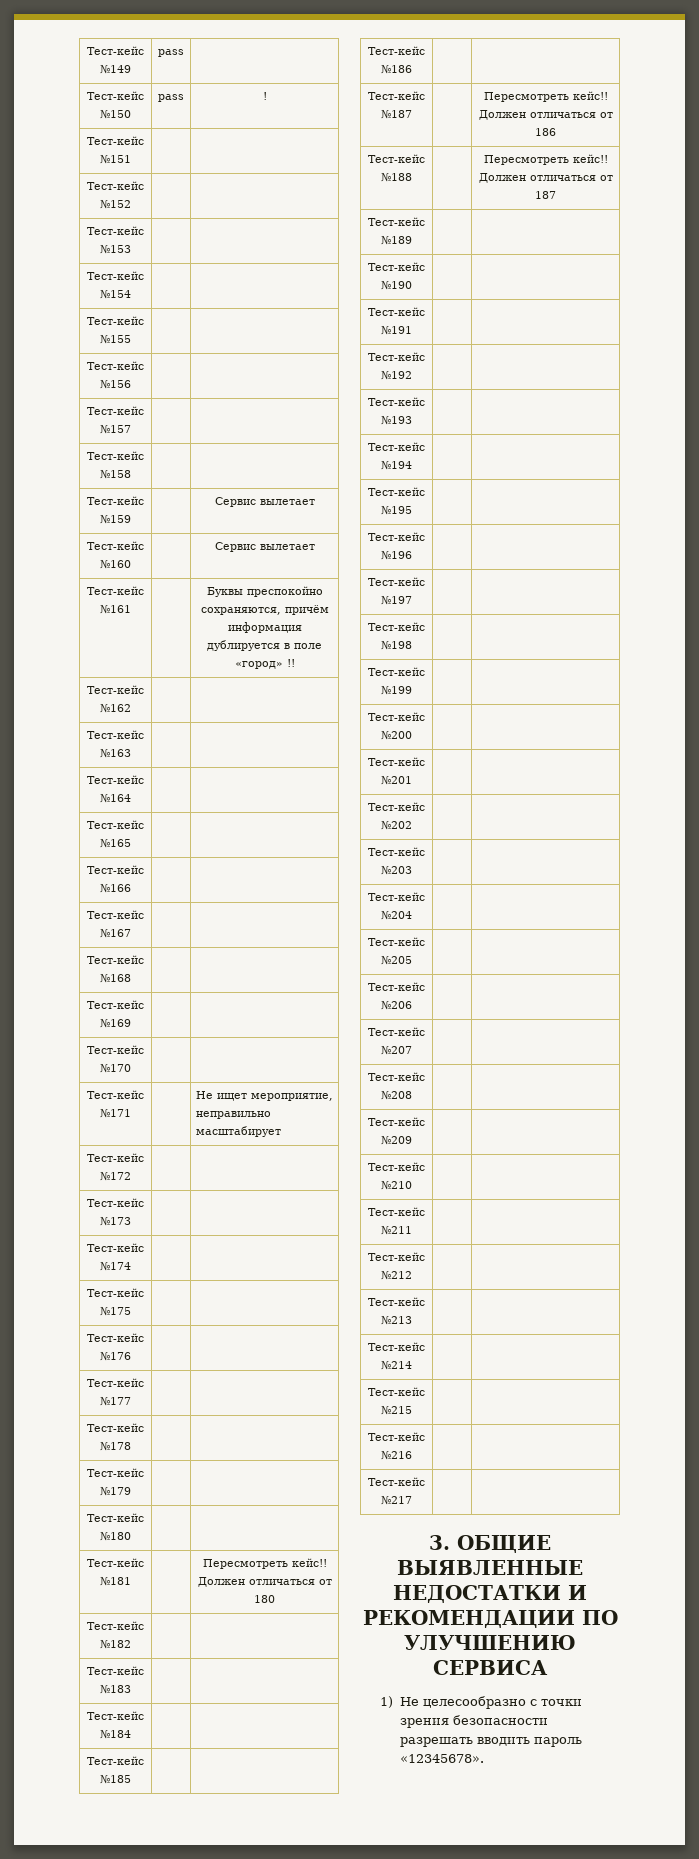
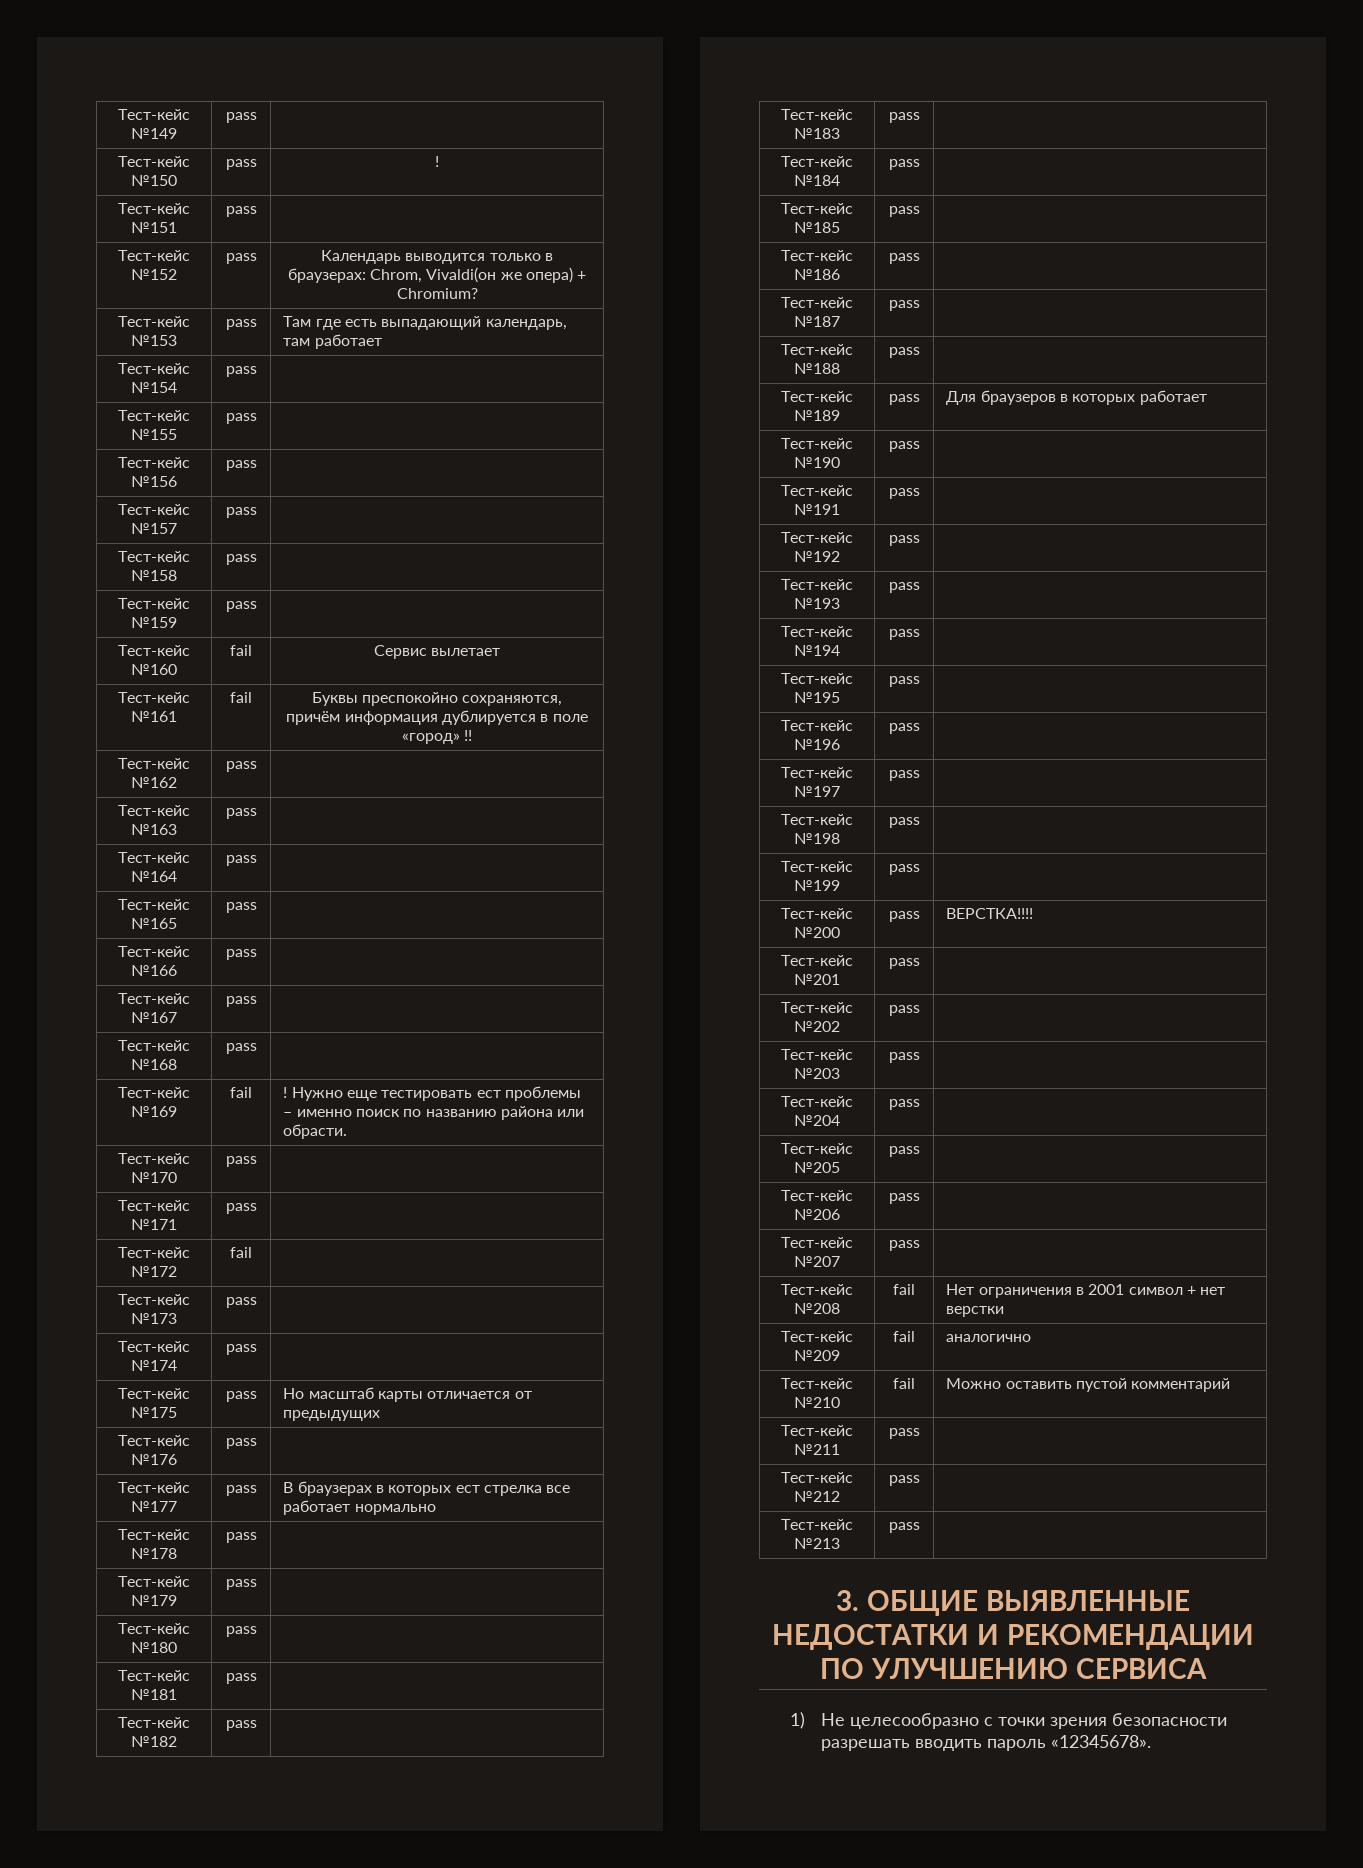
- Тест-кейс №151 | |
+ Тест-кейс №151 | pass |
- Тест-кейс №152 | |
- Тест-кейс №153 | |
+ Тест-кейс №152 | pass | Календарь выводится только в браузерах: Chrom, Vivaldi(он же опера) + Chromium?
+ Тест-кейс №153 | pass | Там где есть выпадающий календарь, там работает
- Тест-кейс №154 | |
+ Тест-кейс №154 | pass |
- Тест-кейс №155 | |
+ Тест-кейс №155 | pass |
- Тест-кейс №156 | |
+ Тест-кейс №156 | pass |
- Тест-кейс №157 | |
+ Тест-кейс №157 | pass |
- Тест-кейс №158 | |
+ Тест-кейс №158 | pass |
- Тест-кейс №159 | | Сервис вылетает
+ Тест-кейс №159 | pass |
- Тест-кейс №160 | | Сервис вылетает
+ Тест-кейс №160 | fail | Сервис вылетает
- Тест-кейс №161 | | Буквы преспокойно сохраняются, причём информация дублируется в поле «город» !!
+ Тест-кейс №161 | fail | Буквы преспокойно сохраняются, причём информация дублируется в поле «город» !!
- Тест-кейс №162 | |
+ Тест-кейс №162 | pass |
- Тест-кейс №163 | |
+ Тест-кейс №163 | pass |
- Тест-кейс №164 | |
+ Тест-кейс №164 | pass |
- Тест-кейс №165 | |
+ Тест-кейс №165 | pass |
- Тест-кейс №166 | |
+ Тест-кейс №166 | pass |
- Тест-кейс №167 | |
+ Тест-кейс №167 | pass |
- Тест-кейс №168 | |
+ Тест-кейс №168 | pass |
- Тест-кейс №169 | |
+ Тест-кейс №169 | fail | ! Нужно еще тестировать ест проблемы – именно поиск по названию района или обрасти.
- Тест-кейс №170 | |
+ Тест-кейс №170 | pass |
- Тест-кейс №171 | | Не ищет мероприятие, неправильно масштабирует
+ Тест-кейс №171 | pass |
- Тест-кейс №172 | |
+ Тест-кейс №172 | fail |
- Тест-кейс №173 | |
+ Тест-кейс №173 | pass |
- Тест-кейс №174 | |
+ Тест-кейс №174 | pass |
- Тест-кейс №175 | |
+ Тест-кейс №175 | pass | Но масштаб карты отличается от предыдущих
- Тест-кейс №176 | |
+ Тест-кейс №176 | pass |
- Тест-кейс №177 | |
+ Тест-кейс №177 | pass | В браузерах в которых ест стрелка все работает нормально
- Тест-кейс №178 | |
+ Тест-кейс №178 | pass |
- Тест-кейс №179 | |
+ Тест-кейс №179 | pass |
- Тест-кейс №180 | |
+ Тест-кейс №180 | pass |
- Тест-кейс №181 | | Пересмотреть кейс!! Должен отличаться от 180
+ Тест-кейс №181 | pass |
- Тест-кейс №182 | |
+ Тест-кейс №182 | pass |
- Тест-кейс №183 | |
+ Тест-кейс №183 | pass |
- Тест-кейс №184 | |
+ Тест-кейс №184 | pass |
- Тест-кейс №185 | |
+ Тест-кейс №185 | pass |
- Тест-кейс №186 | |
+ Тест-кейс №186 | pass |
- Тест-кейс №187 | | Пересмотреть кейс!! Должен отличаться от 186
- Тест-кейс №188 | | Пересмотреть кейс!! Должен отличаться от 187
- Тест-кейс №189 | |
+ Тест-кейс №187 | pass |
+ Тест-кейс №188 | pass |
+ Тест-кейс №189 | pass | Для браузеров в которых работает
- Тест-кейс №190 | |
+ Тест-кейс №190 | pass |
- Тест-кейс №191 | |
+ Тест-кейс №191 | pass |
- Тест-кейс №192 | |
+ Тест-кейс №192 | pass |
- Тест-кейс №193 | |
+ Тест-кейс №193 | pass |
- Тест-кейс №194 | |
+ Тест-кейс №194 | pass |
- Тест-кейс №195 | |
+ Тест-кейс №195 | pass |
- Тест-кейс №196 | |
+ Тест-кейс №196 | pass |
- Тест-кейс №197 | |
+ Тест-кейс №197 | pass |
- Тест-кейс №198 | |
+ Тест-кейс №198 | pass |
- Тест-кейс №199 | |
+ Тест-кейс №199 | pass |
- Тест-кейс №200 | |
+ Тест-кейс №200 | pass | ВЕРСТКА!!!!
- Тест-кейс №201 | |
+ Тест-кейс №201 | pass |
- Тест-кейс №202 | |
+ Тест-кейс №202 | pass |
- Тест-кейс №203 | |
+ Тест-кейс №203 | pass |
- Тест-кейс №204 | |
+ Тест-кейс №204 | pass |
- Тест-кейс №205 | |
+ Тест-кейс №205 | pass |
- Тест-кейс №206 | |
+ Тест-кейс №206 | pass |
- Тест-кейс №207 | |
+ Тест-кейс №207 | pass |
- Тест-кейс №208 | |
+ Тест-кейс №208 | fail | Нет ограничения в 2001 символ + нет верстки
- Тест-кейс №209 | |
+ Тест-кейс №209 | fail | аналогично
- Тест-кейс №210 | |
+ Тест-кейс №210 | fail | Можно оставить пустой комментарий
- Тест-кейс №211 | |
+ Тест-кейс №211 | pass |
- Тест-кейс №212 | |
+ Тест-кейс №212 | pass |
- Тест-кейс №213 | |
- Тест-кейс №214 | |
- Тест-кейс №215 | |
- Тест-кейс №216 | |
- Тест-кейс №217 | |
+ Тест-кейс №213 | pass |

